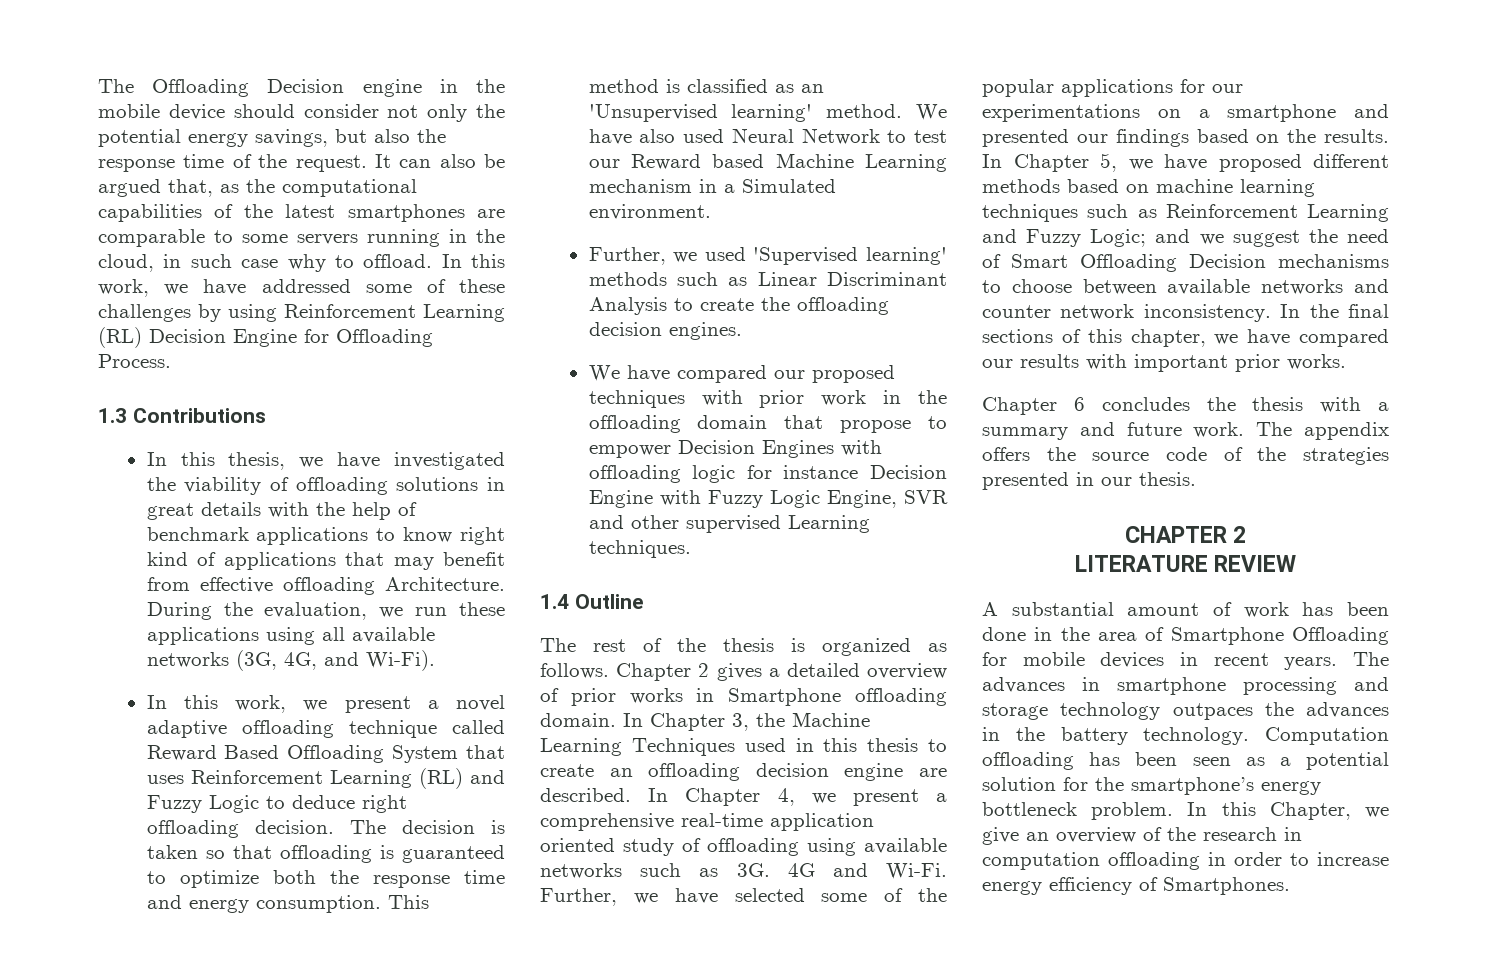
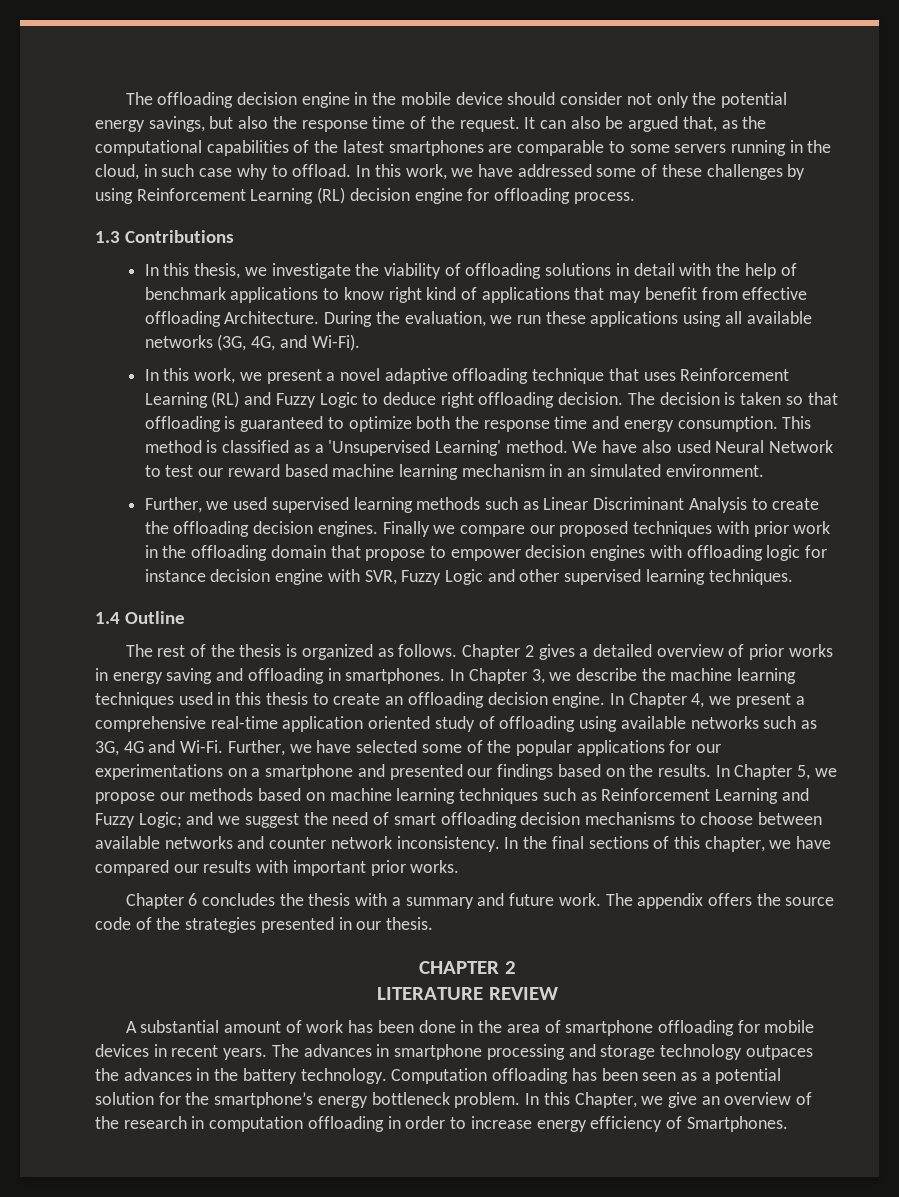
- The Offloading Decision engine in the mobile device should consider not only the potential energy savings, but also the response time of the request.
+ The offloading decision engine in the mobile device should consider not only the potential energy savings, but also the response time of the request.
- In this work, we have addressed some of these challenges by using Reinforcement Learning (RL) Decision Engine for Offloading Process.
+ In this work, we have addressed some of these challenges by using Reinforcement Learning (RL) decision engine for offloading process.
- In this thesis, we have investigated the viability of offloading solutions in great details with the help of benchmark applications to know right kind of applications that may benefit from effective offloading Architecture.
+ In this thesis, we investigate the viability of offloading solutions in detail with the help of benchmark applications to know right kind of applications that may benefit from effective offloading Architecture.
- In this work, we present a novel adaptive offloading technique called Reward Based Offloading System that uses Reinforcement Learning (RL) and Fuzzy Logic to deduce right offloading decision.
+ In this work, we present a novel adaptive offloading technique that uses Reinforcement Learning (RL) and Fuzzy Logic to deduce right offloading decision.
- This method is classified as an 'Unsupervised learning' method.
+ This method is classified as a 'Unsupervised Learning' method.
- We have also used Neural Network to test our Reward based Machine Learning mechanism in a Simulated environment.
+ We have also used Neural Network to test our reward based machine learning mechanism in an simulated environment.
- Further, we used 'Supervised learning' methods such as Linear Discriminant Analysis to create the offloading decision engines.
- We have compared our proposed techniques with prior work in the offloading domain that propose to empower Decision Engines with offloading logic for instance Decision Engine with Fuzzy Logic Engine, SVR and other supervised Learning techniques.
+ Further, we used supervised learning methods such as Linear Discriminant Analysis to create the offloading decision engines. Finally we compare our proposed techniques with prior work in the offloading domain that propose to empower decision engines with offloading logic for instance decision engine with SVR, Fuzzy Logic and other supervised learning techniques.
- Chapter 2 gives a detailed overview of prior works in Smartphone offloading domain. In Chapter 3, the Machine Learning Techniques used in this thesis to create an offloading decision engine are described.
+ Chapter 2 gives a detailed overview of prior works in energy saving and offloading in smartphones. In Chapter 3, we describe the machine learning techniques used in this thesis to create an offloading decision engine.
- In Chapter 4, we present a comprehensive real-time application oriented study of offloading using available networks such as 3G. 4G and Wi-Fi.
+ In Chapter 4, we present a comprehensive real-time application oriented study of offloading using available networks such as 3G, 4G and Wi-Fi.
- In Chapter 5, we have proposed different methods based on machine learning techniques such as Reinforcement Learning and Fuzzy Logic; and we suggest the need of Smart Offloading Decision mechanisms to choose between available networks and counter network inconsistency.
+ In Chapter 5, we propose our methods based on machine learning techniques such as Reinforcement Learning and Fuzzy Logic; and we suggest the need of smart offloading decision mechanisms to choose between available networks and counter network inconsistency.
- A substantial amount of work has been done in the area of Smartphone Offloading for mobile devices in recent years.
+ A substantial amount of work has been done in the area of smartphone offloading for mobile devices in recent years.

